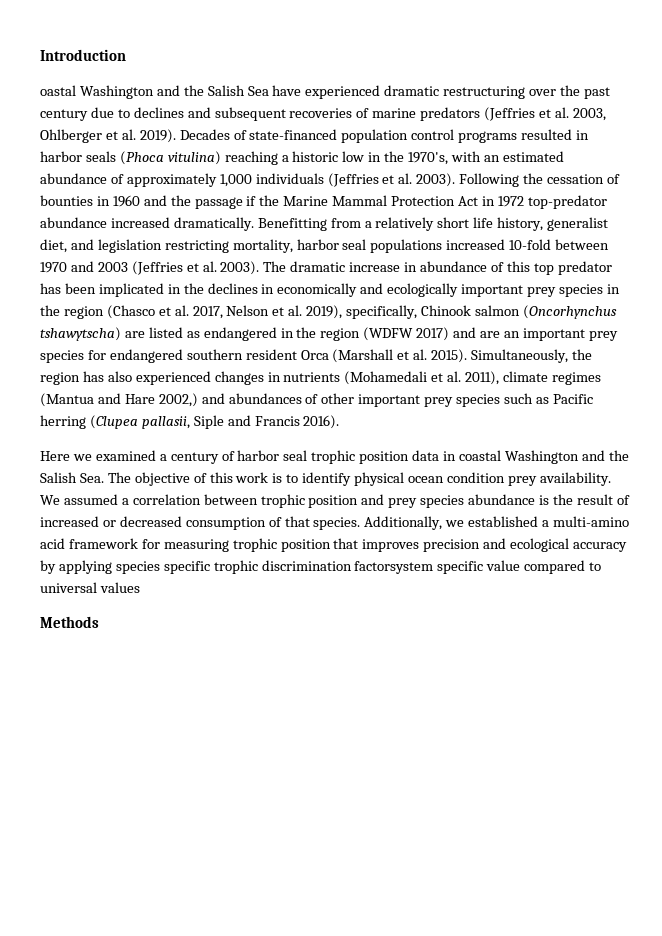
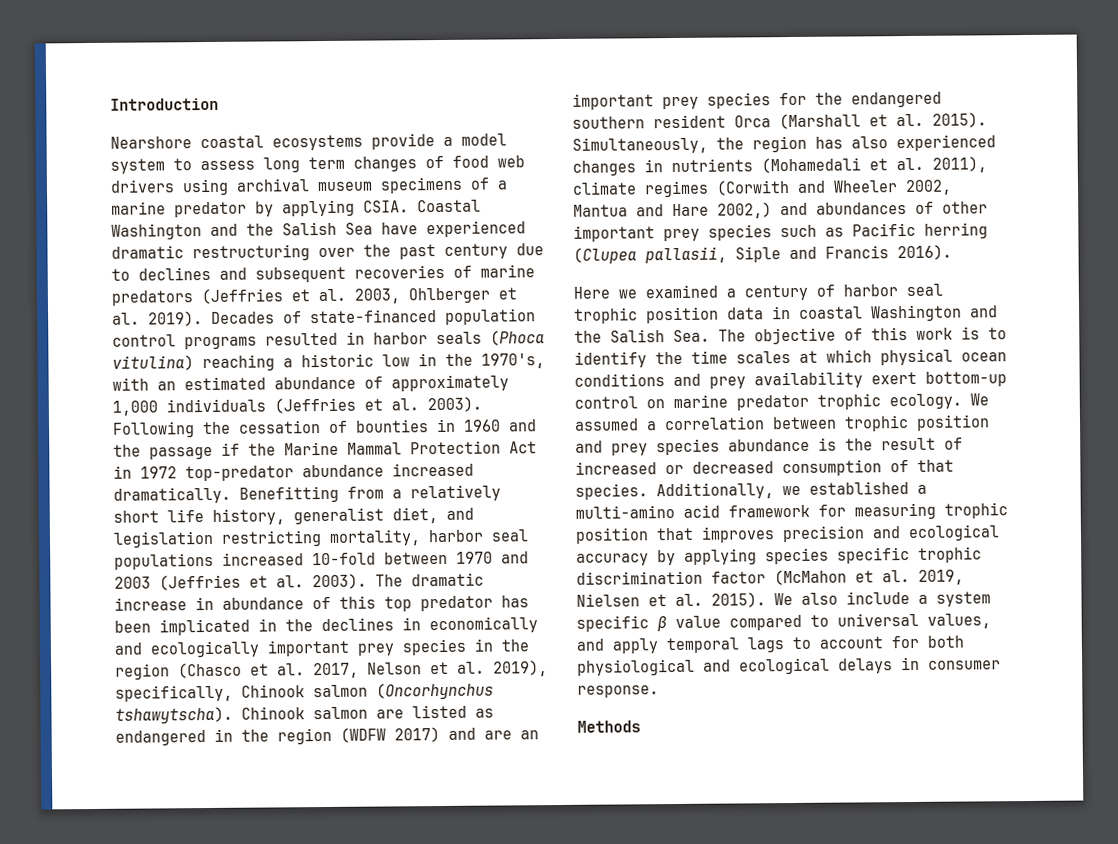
- oastal Washington and the Salish Sea have experienced dramatic restructuring over the past century due to declines and subsequent recoveries of marine predators (Jeffries et al. 2003, Ohlberger et al. 2019).
+ Nearshore coastal ecosystems provide a model system to assess long term changes of food web drivers using archival museum specimens of a marine predator by applying CSIA. Coastal Washington and the Salish Sea have experienced dramatic restructuring over the past century due to declines and subsequent recoveries of marine predators (Jeffries et al. 2003, Ohlberger et al. 2019).
- The dramatic increase in abundance of this top predator has been implicated in the declines in economically and ecologically important prey species in the region (Chasco et al. 2017, Nelson et al. 2019), specifically, Chinook salmon (Oncorhynchus tshawytscha) are listed as endangered in the region (WDFW 2017) and are an important prey species for endangered southern resident Orca (Marshall et al. 2015).
+ The dramatic increase in abundance of this top predator has been implicated in the declines in economically and ecologically important prey species in the region (Chasco et al. 2017, Nelson et al. 2019), specifically, Chinook salmon (Oncorhynchus tshawytscha). Chinook salmon are listed as endangered in the region (WDFW 2017) and are an important prey species for the endangered southern resident Orca (Marshall et al. 2015).
- Simultaneously, the region has also experienced changes in nutrients (Mohamedali et al. 2011), climate regimes (Mantua and Hare 2002,) and abundances of other important prey species such as Pacific herring (Clupea pallasii, Siple and Francis 2016).
+ Simultaneously, the region has also experienced changes in nutrients (Mohamedali et al. 2011), climate regimes (Corwith and Wheeler 2002, Mantua and Hare 2002,) and abundances of other important prey species such as Pacific herring (Clupea pallasii, Siple and Francis 2016).
- Here we examined a century of harbor seal trophic position data in coastal Washington and the Salish Sea. The objective of this work is to identify physical ocean condition prey availability.
+ Here we examined a century of harbor seal trophic position data in coastal Washington and the Salish Sea. The objective of this work is to identify the time scales at which physical ocean conditions and prey availability exert bottom-up control on marine predator trophic ecology.
- Additionally, we established a multi-amino acid framework for measuring trophic position that improves precision and ecological accuracy by applying species specific trophic discrimination factorsystem specific value compared to universal values
+ Additionally, we established a multi-amino acid framework for measuring trophic position that improves precision and ecological accuracy by applying species specific trophic discrimination factor (McMahon et al. 2019, Nielsen et al. 2015). We also include a system specific β value compared to universal values, and apply temporal lags to account for both physiological and ecological delays in consumer response.

